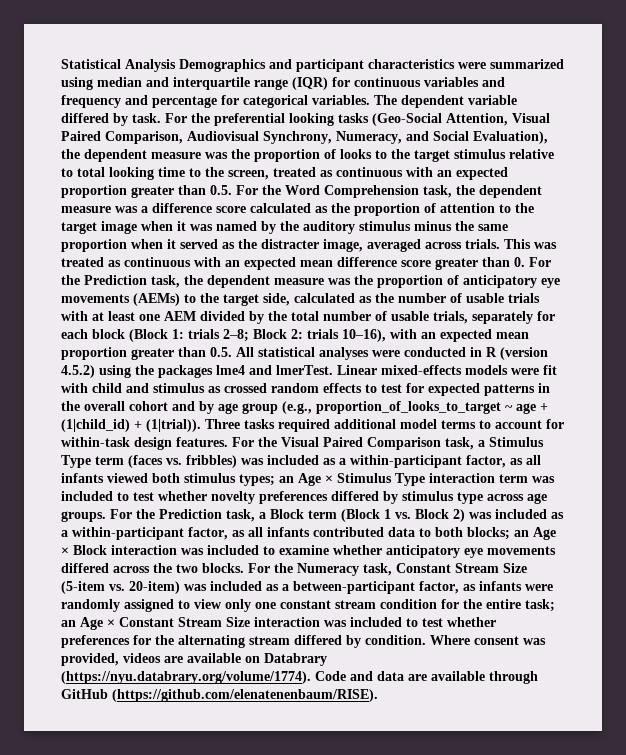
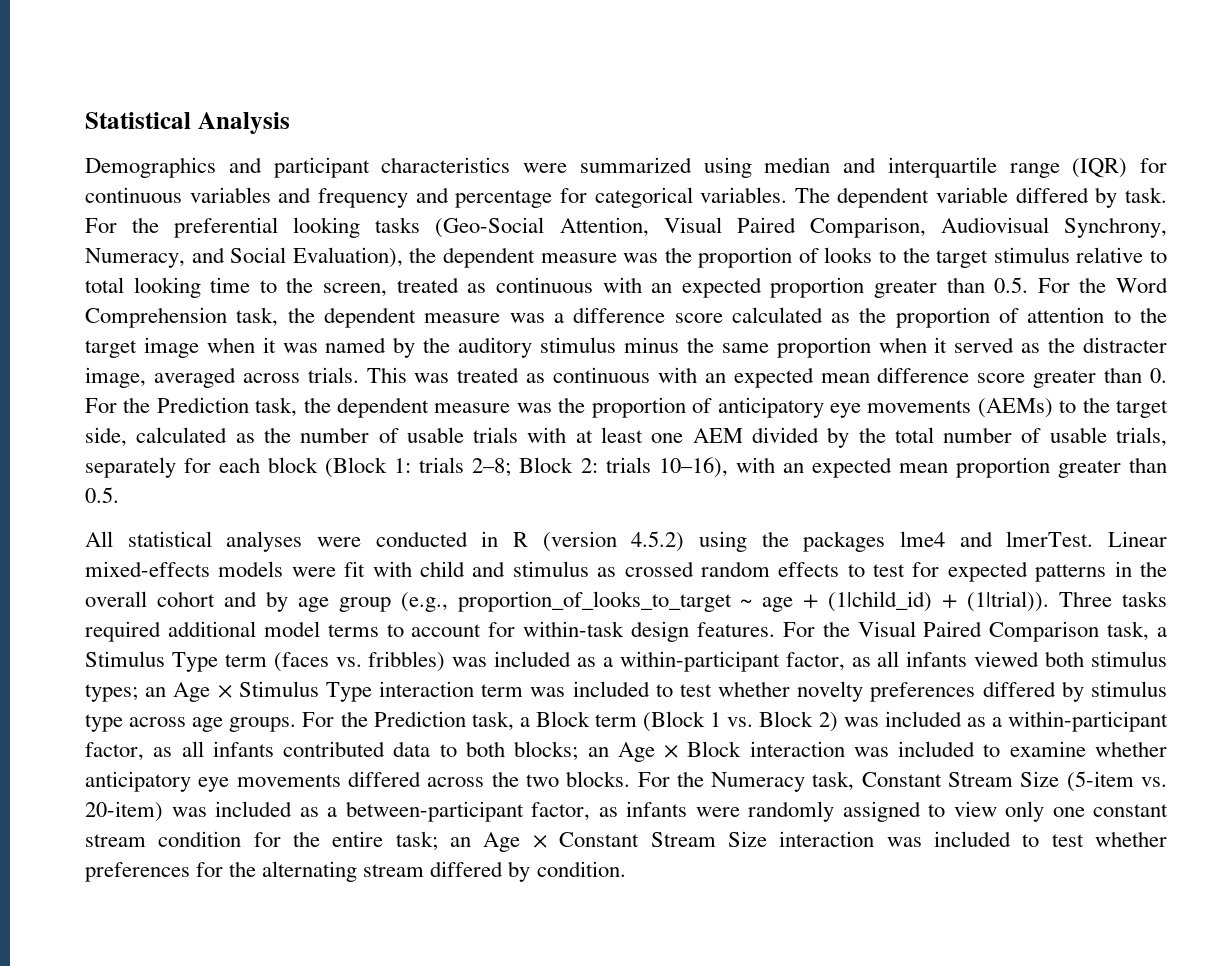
- Statistical Analysis Demographics and participant characteristics were summarized using median and interquartile range (IQR) for continuous variables and frequency and percentage for categorical variables.
+ Statistical Analysis
+ Demographics and participant characteristics were summarized using median and interquartile range (IQR) for continuous variables and frequency and percentage for categorical variables.
- trials 10–16), with an expected mean proportion greater than 0.5. All statistical analyses were conducted in R (version 4.5.2) using the packages lme4 and lmerTest.
+ trials 10–16), with an expected mean proportion greater than 0.5.
+ All statistical analyses were conducted in R (version 4.5.2) using the packages lme4 and lmerTest.
- Where consent was provided, videos are available on Databrary (https://nyu.databrary.org/volume/1774). Code and data are available through GitHub (https://github.com/elenatenenbaum/RISE).

